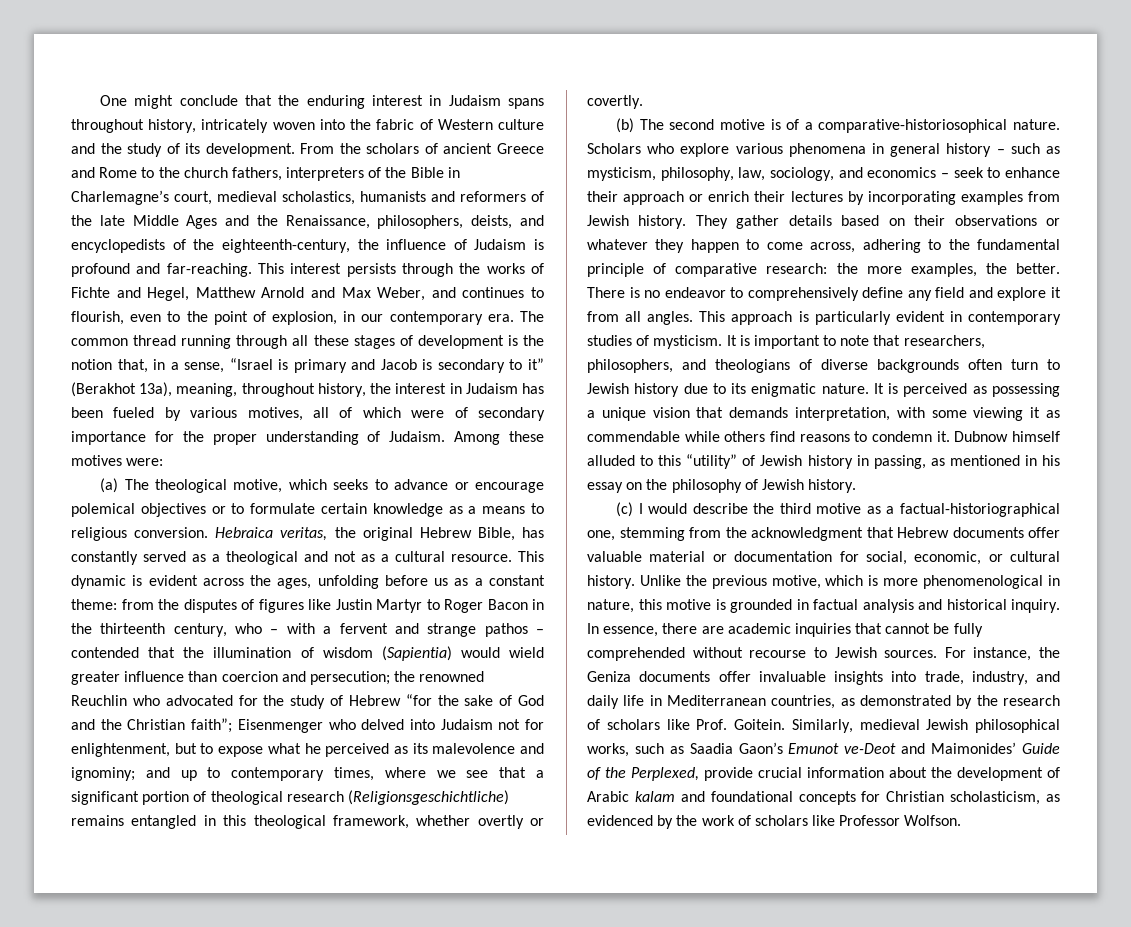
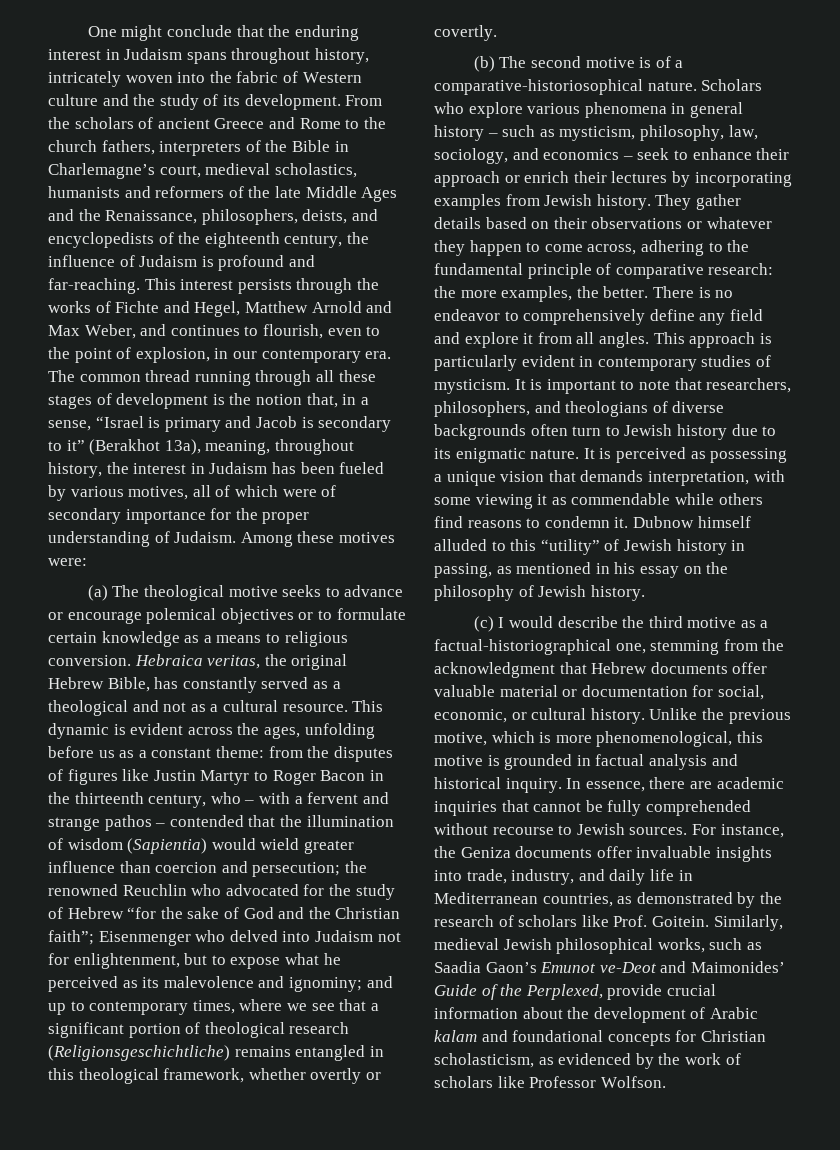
- From the scholars of ancient Greece and Rome to the church fathers, interpreters of the Bible in Charlemagne’s court, medieval scholastics, humanists and reformers of the late Middle Ages and the Renaissance, philosophers, deists, and encyclopedists of the eighteenth-century, the influence of Judaism is profound and far-reaching.
+ From the scholars of ancient Greece and Rome to the church fathers, interpreters of the Bible in Charlemagne’s court, medieval scholastics, humanists and reformers of the late Middle Ages and the Renaissance, philosophers, deists, and encyclopedists of the eighteenth century, the influence of Judaism is profound and far-reaching.
- (a) The theological motive, which seeks to advance or encourage polemical objectives or to formulate certain knowledge as a means to religious conversion.
+ (a) The theological motive seeks to advance or encourage polemical objectives or to formulate certain knowledge as a means to religious conversion.
- Unlike the previous motive, which is more phenomenological in nature, this motive is grounded in factual analysis and historical inquiry.
+ Unlike the previous motive, which is more phenomenological, this motive is grounded in factual analysis and historical inquiry.

